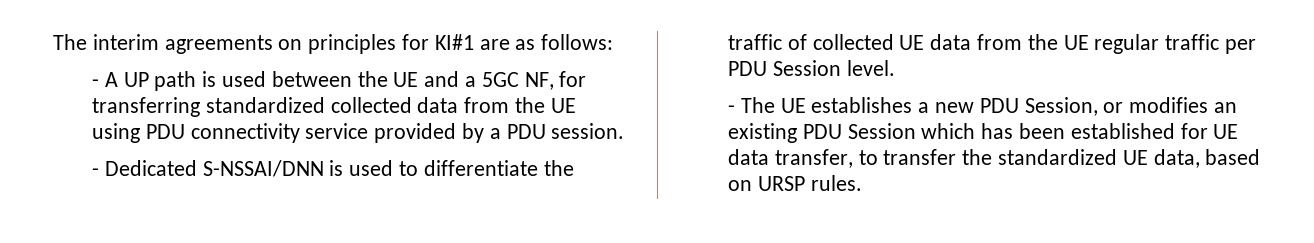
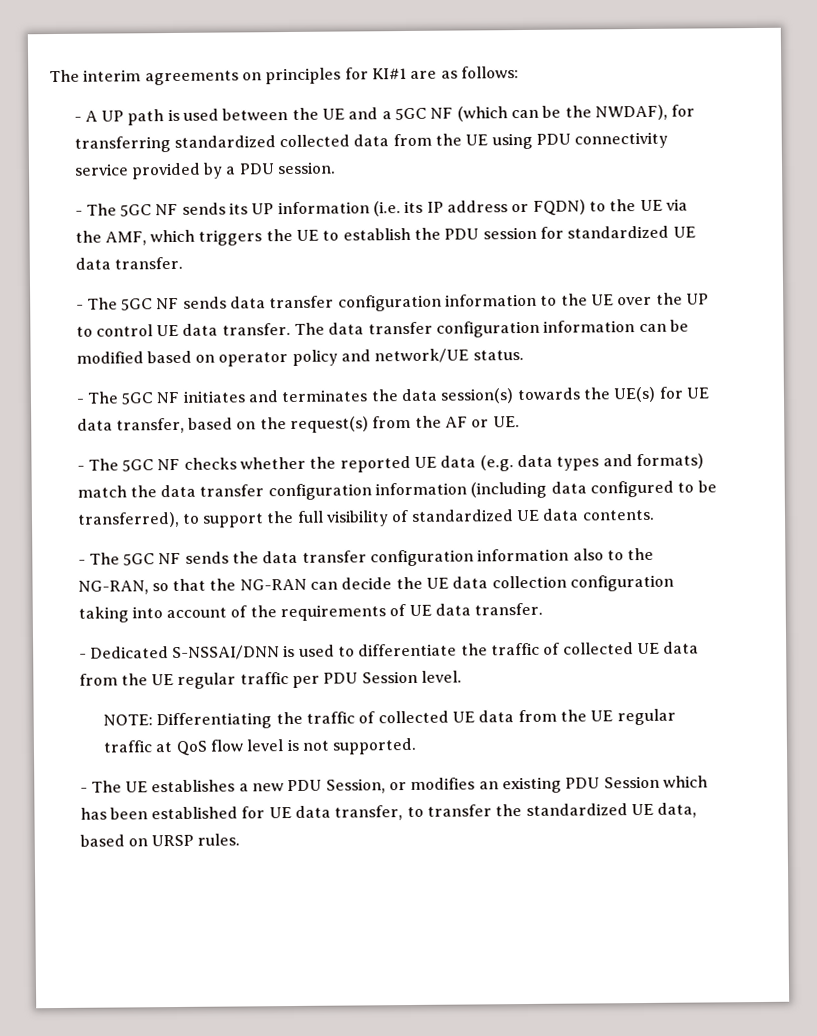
- - A UP path is used between the UE and a 5GC NF, for transferring standardized collected data from the UE using PDU connectivity service provided by a PDU session.
+ - A UP path is used between the UE and a 5GC NF (which can be the NWDAF), for transferring standardized collected data from the UE using PDU connectivity service provided by a PDU session.
+ - The 5GC NF sends its UP information (i.e. its IP address or FQDN) to the UE via the AMF, which triggers the UE to establish the PDU session for standardized UE data transfer.
+ - The 5GC NF sends data transfer configuration information to the UE over the UP to control UE data transfer. The data transfer configuration information can be modified based on operator policy and network/UE status.
+ - The 5GC NF initiates and terminates the data session(s) towards the UE(s) for UE data transfer, based on the request(s) from the AF or UE.
+ - The 5GC NF checks whether the reported UE data (e.g. data types and formats) match the data transfer configuration information (including data configured to be transferred), to support the full visibility of standardized UE data contents.
+ - The 5GC NF sends the data transfer configuration information also to the NG-RAN, so that the NG-RAN can decide the UE data collection configuration taking into account of the requirements of UE data transfer.
+ NOTE: Differentiating the traffic of collected UE data from the UE regular traffic at QoS flow level is not supported.

